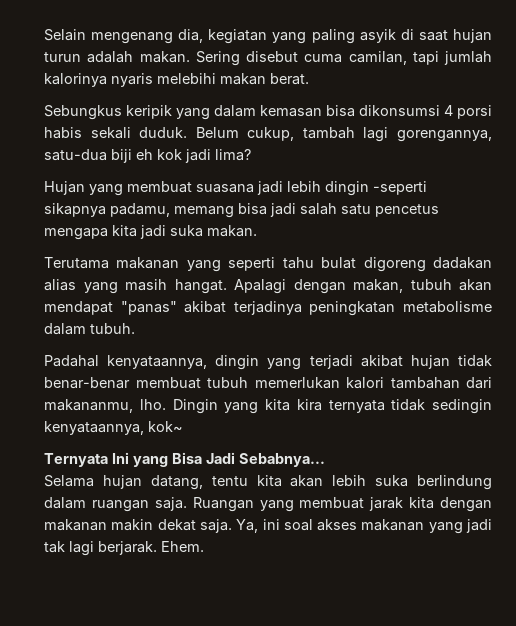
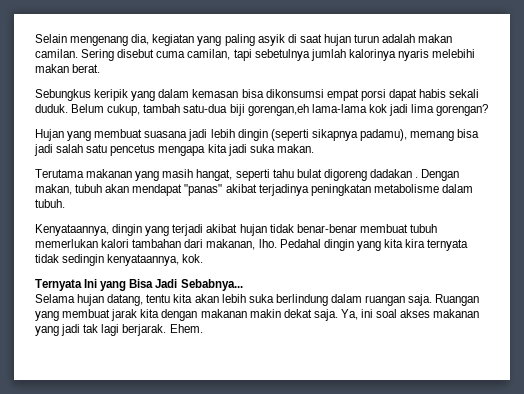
- Selain mengenang dia, kegiatan yang paling asyik di saat hujan turun adalah makan.
+ Selain mengenang dia, kegiatan yang paling asyik di saat hujan turun adalah makan camilan.
- Sering disebut cuma camilan, tapi jumlah kalorinya nyaris melebihi makan berat.
+ Sering disebut cuma camilan, tapi sebetulnya jumlah kalorinya nyaris melebihi makan berat.
- Sebungkus keripik yang dalam kemasan bisa dikonsumsi 4 porsi habis sekali duduk.
+ Sebungkus keripik yang dalam kemasan bisa dikonsumsi empat porsi dapat habis sekali duduk.
- Belum cukup, tambah lagi gorengannya, satu-dua biji eh kok jadi lima?
+ Belum cukup, tambah satu-dua biji gorengan,eh lama-lama kok jadi lima gorengan?
- Hujan yang membuat suasana jadi lebih dingin -seperti sikapnya padamu, memang bisa jadi salah satu pencetus mengapa kita jadi suka makan.
+ Hujan yang membuat suasana jadi lebih dingin (seperti sikapnya padamu), memang bisa jadi salah satu pencetus mengapa kita jadi suka makan.
- Terutama makanan yang seperti tahu bulat digoreng dadakan alias yang masih hangat. Apalagi dengan makan, tubuh akan mendapat "panas" akibat terjadinya peningkatan metabolisme dalam tubuh.
+ Terutama makanan yang masih hangat, seperti tahu bulat digoreng dadakan . Dengan makan, tubuh akan mendapat "panas" akibat terjadinya peningkatan metabolisme dalam tubuh.
- Padahal kenyataannya, dingin yang terjadi akibat hujan tidak benar-benar membuat tubuh memerlukan kalori tambahan dari makananmu, lho. Dingin yang kita kira ternyata tidak sedingin kenyataannya, kok~
+ Kenyataannya, dingin yang terjadi akibat hujan tidak benar-benar membuat tubuh memerlukan kalori tambahan dari makanan, lho. Pedahal dingin yang kita kira ternyata tidak sedingin kenyataannya, kok.

